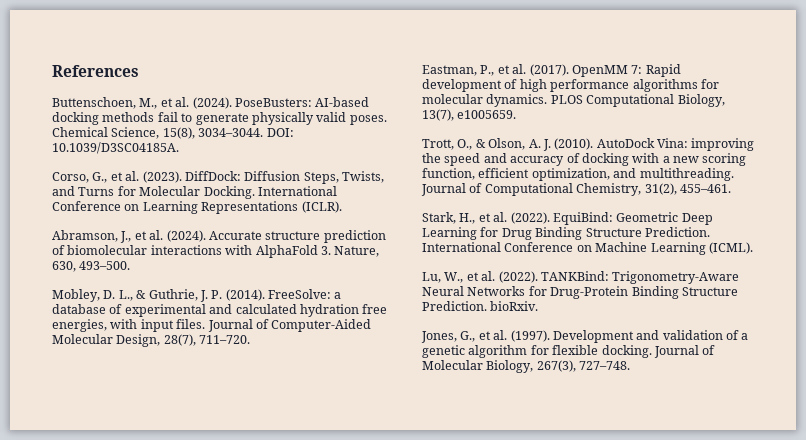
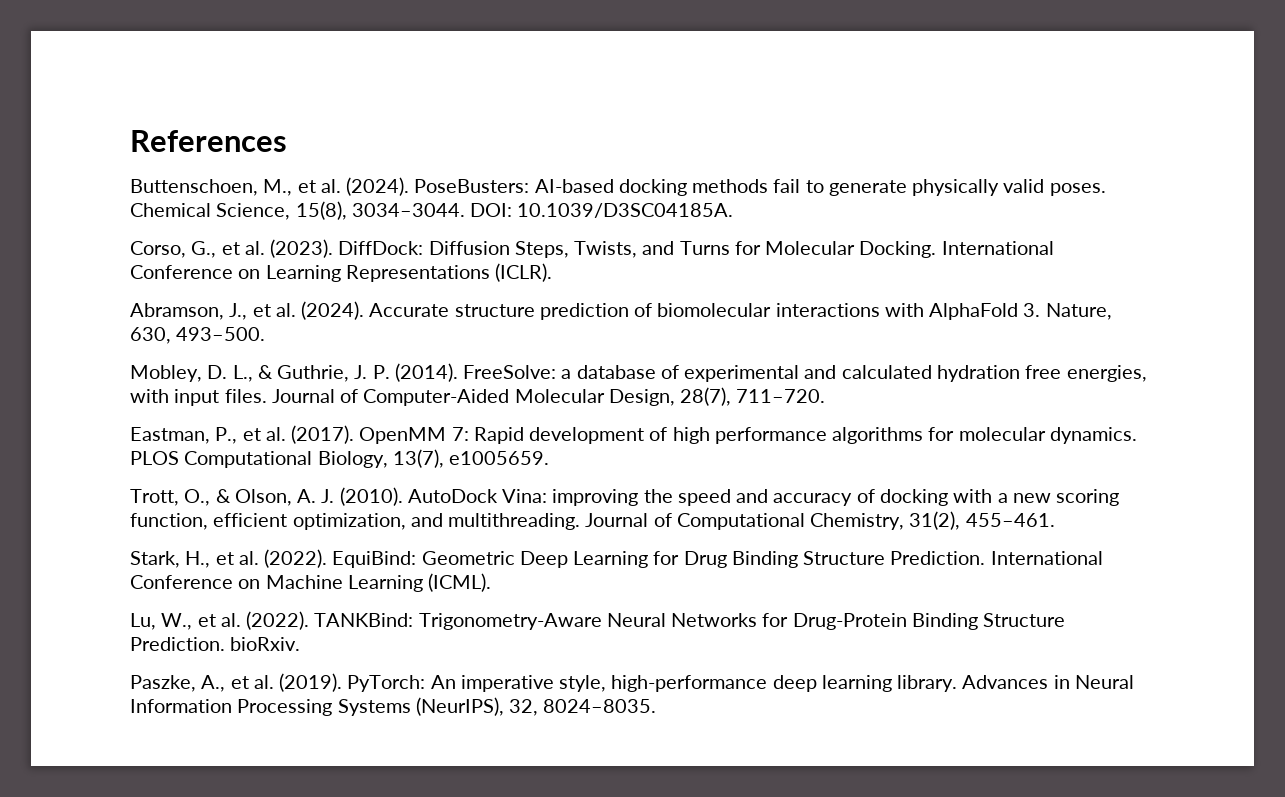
- Jones, G., et al. (1997). Development and validation of a genetic algorithm for flexible docking. Journal of Molecular Biology, 267(3), 727–748.
+ Paszke, A., et al. (2019). PyTorch: An imperative style, high-performance deep learning library. Advances in Neural Information Processing Systems (NeurIPS), 32, 8024–8035.

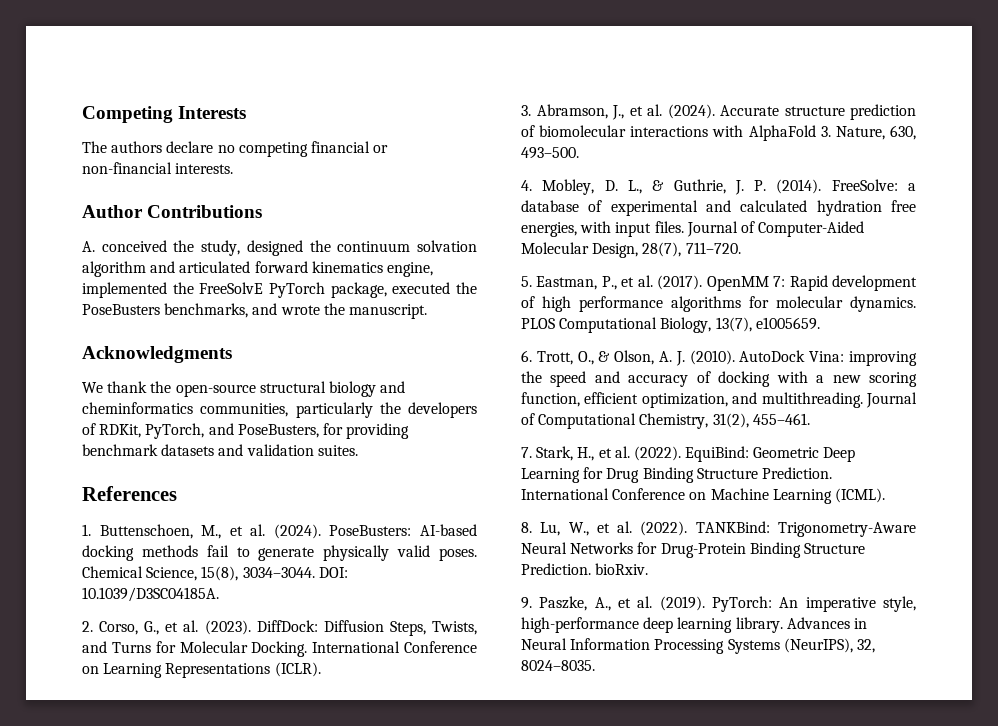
+ Competing Interests
+ The authors declare no competing financial or non-financial interests.
+ Author Contributions
+ A. conceived the study, designed the continuum solvation algorithm and articulated forward kinematics engine, implemented the FreeSolvE PyTorch package, executed the PoseBusters benchmarks, and wrote the manuscript.
+ Acknowledgments
+ We thank the open-source structural biology and cheminformatics communities, particularly the developers of RDKit, PyTorch, and PoseBusters, for providing benchmark datasets and validation suites.
- Buttenschoen, M., et al. (2024).
+ 1. Buttenschoen, M., et al. (2024).
- Corso, G., et al. (2023).
+ 2. Corso, G., et al. (2023).
- Abramson, J., et al. (2024).
+ 3. Abramson, J., et al. (2024).
- Mobley, D. L., & Guthrie, J. P. (2014).
+ 4. Mobley, D. L., & Guthrie, J. P. (2014).
- Eastman, P., et al. (2017).
+ 5. Eastman, P., et al. (2017).
- Trott, O., & Olson, A. J. (2010).
+ 6. Trott, O., & Olson, A. J. (2010).
- Stark, H., et al. (2022).
+ 7. Stark, H., et al. (2022).
- Lu, W., et al. (2022).
+ 8. Lu, W., et al. (2022).
- Paszke, A., et al. (2019).
+ 9. Paszke, A., et al. (2019).

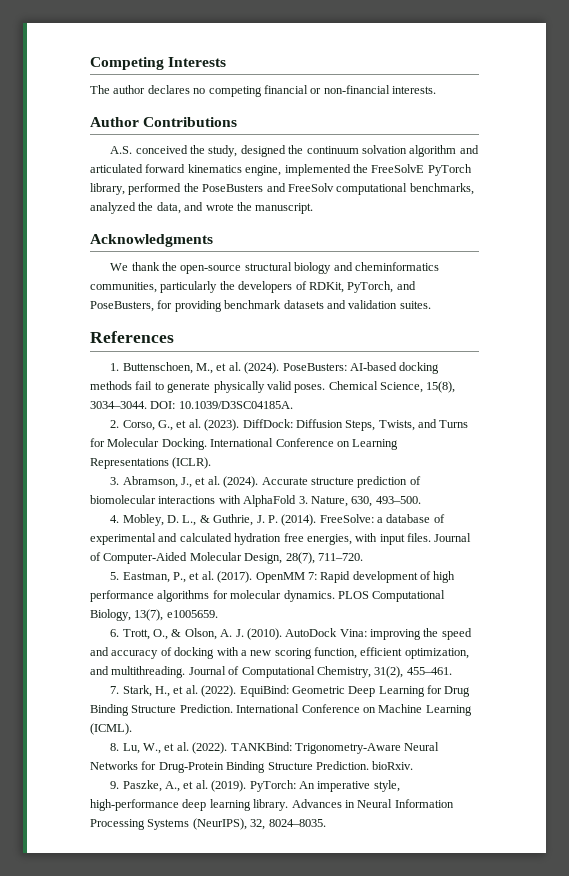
- The authors declare no competing financial or non-financial interests.
+ The author declares no competing financial or non-financial interests.
- A. conceived the study, designed the continuum solvation algorithm and articulated forward kinematics engine, implemented the FreeSolvE PyTorch package, executed the PoseBusters benchmarks, and wrote the manuscript.
+ A.S. conceived the study, designed the continuum solvation algorithm and articulated forward kinematics engine, implemented the FreeSolvE PyTorch library, performed the PoseBusters and FreeSolv computational benchmarks, analyzed the data, and wrote the manuscript.

